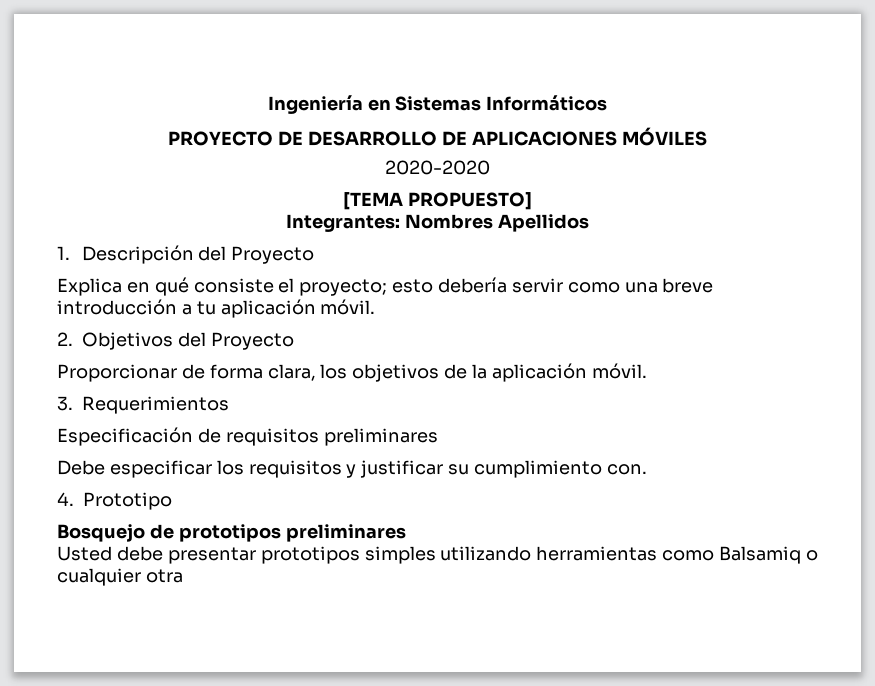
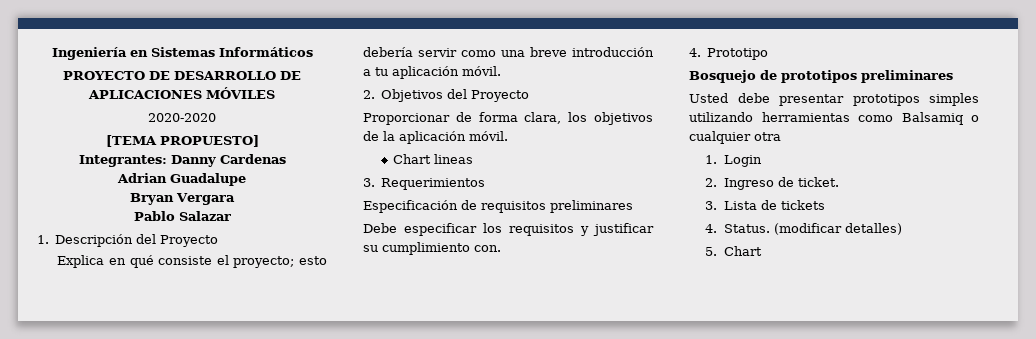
- Integrantes: Nombres Apellidos
+ Integrantes: Danny Cardenas
+ Adrian Guadalupe
+ Bryan Vergara
+ Pablo Salazar
+ Chart lineas
+ 1. Login
+ 2. Ingreso de ticket.
+ 3. Lista de tickets
+ 4. Status. (modificar detalles)
+ 5. Chart

